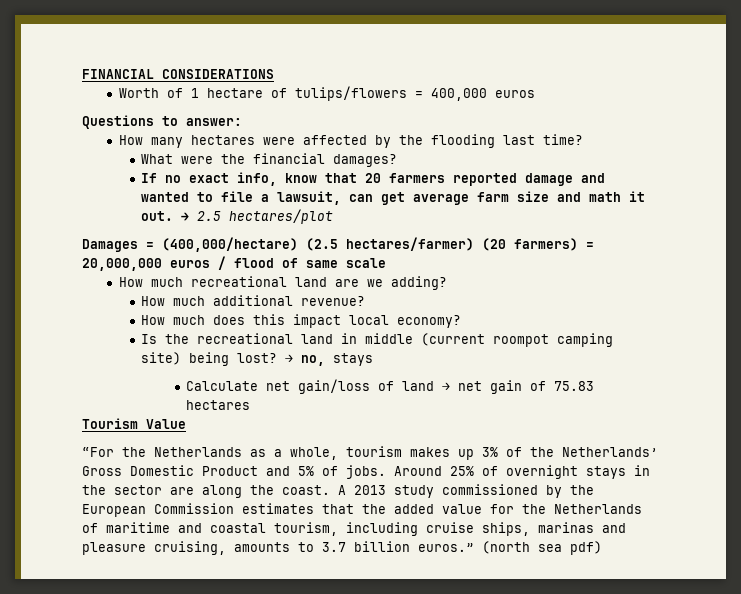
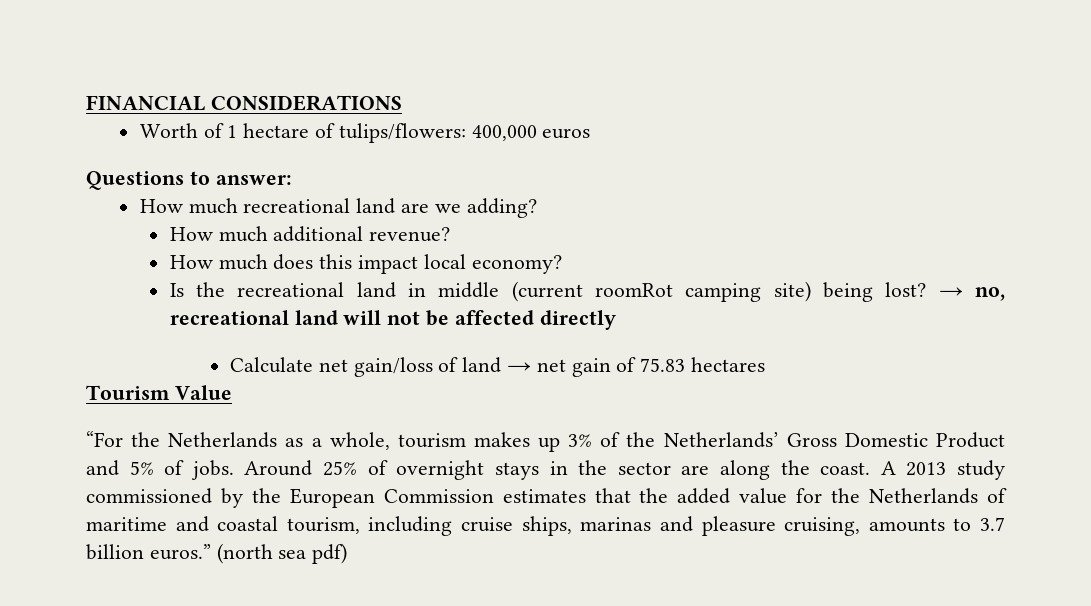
- Worth of 1 hectare of tulips/flowers = 400,000 euros
+ Worth of 1 hectare of tulips/flowers: 400,000 euros
- How many hectares were affected by the flooding last time?
- What were the financial damages?
- If no exact info, know that 20 farmers reported damage and wanted to file a lawsuit, can get average farm size and math it out. → 2.5 hectares/plot
- Damages = (400,000/hectare) (2.5 hectares/farmer) (20 farmers) = 20,000,000 euros / flood of same scale
- Is the recreational land in middle (current roompot camping site) being lost?
+ Is the recreational land in middle (current roomRot camping site) being lost?
- → no, stays
+ → no, recreational land will not be affected directly

